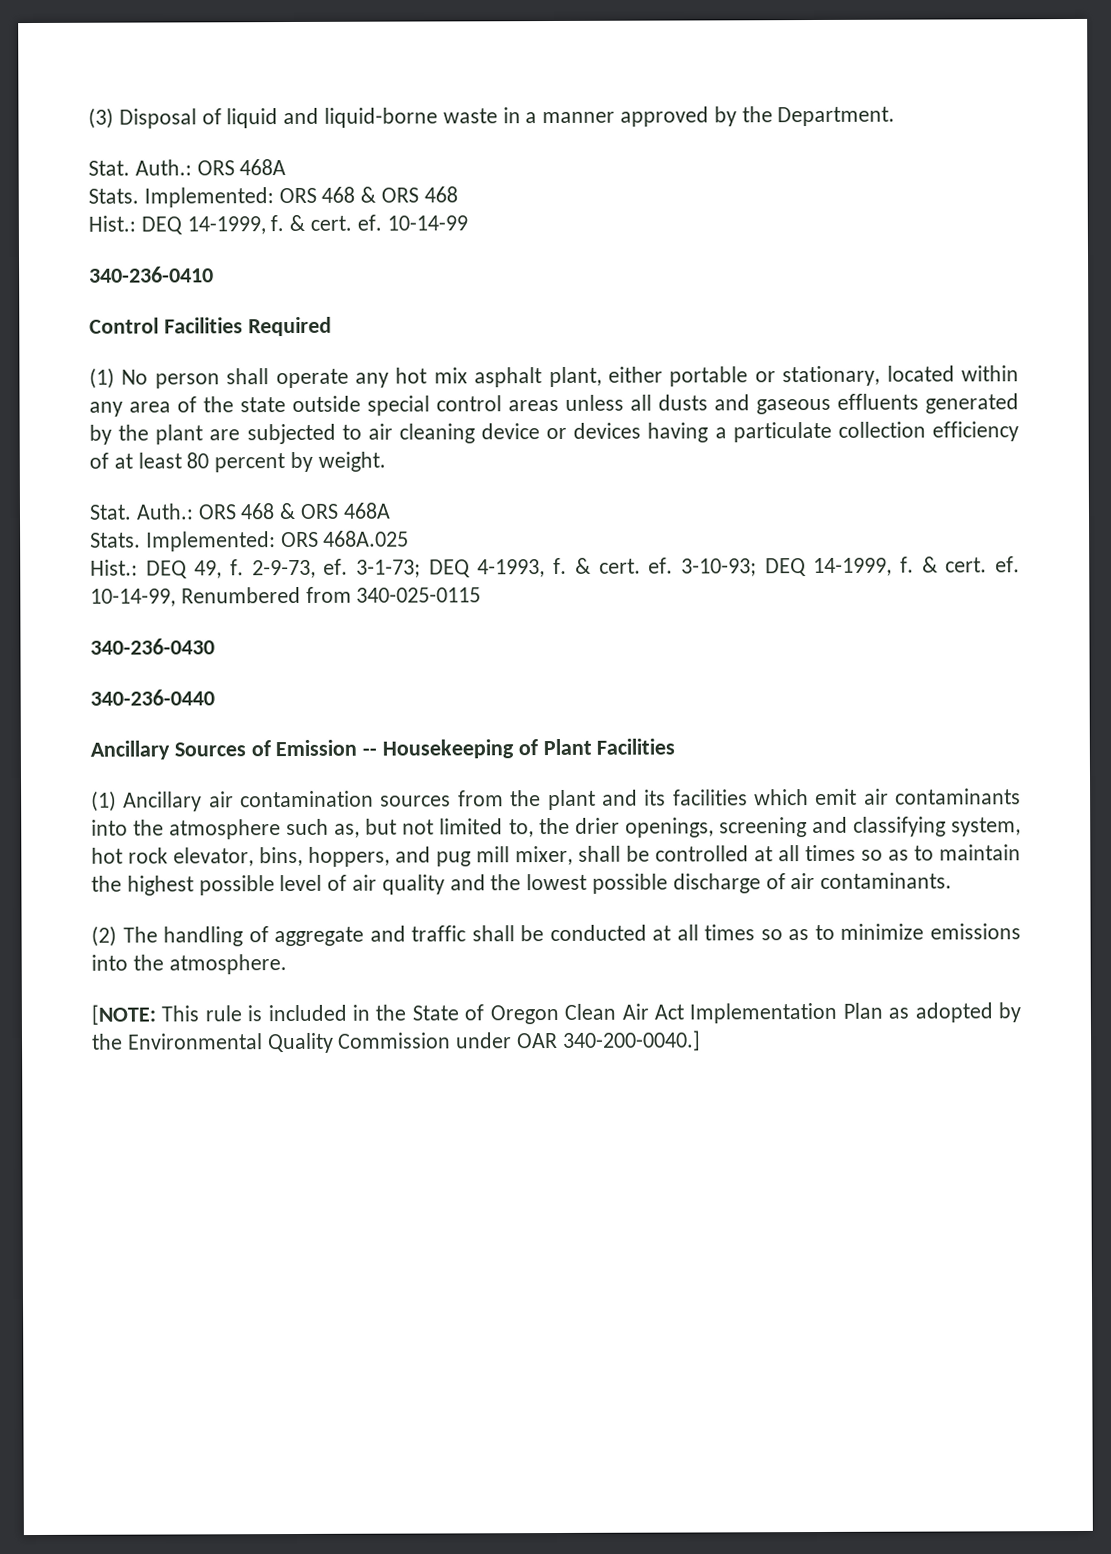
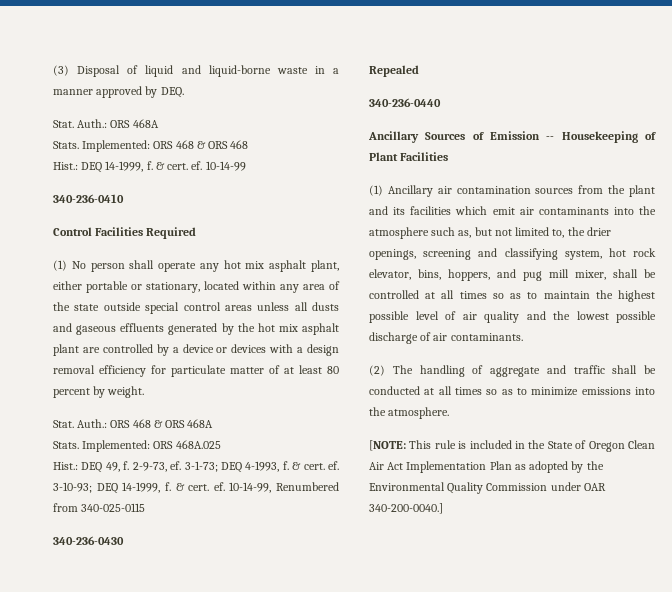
- (3) Disposal of liquid and liquid-borne waste in a manner approved by the Department.
+ (3) Disposal of liquid and liquid-borne waste in a manner approved by DEQ.
- (1) No person shall operate any hot mix asphalt plant, either portable or stationary, located within any area of the state outside special control areas unless all dusts and gaseous effluents generated by the plant are subjected to air cleaning device or devices having a particulate collection efficiency of at least 80 percent by weight.
+ (1) No person shall operate any hot mix asphalt plant, either portable or stationary, located within any area of the state outside special control areas unless all dusts and gaseous effluents generated by the hot mix asphalt plant are controlled by a device or devices with a design removal efficiency for particulate matter of at least 80 percent by weight.
+ Repealed

